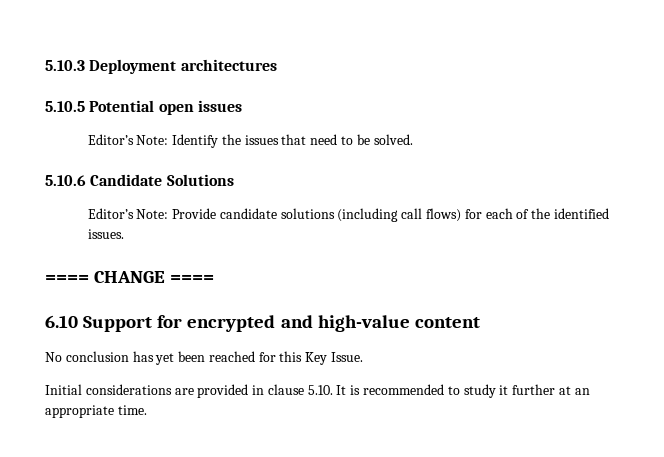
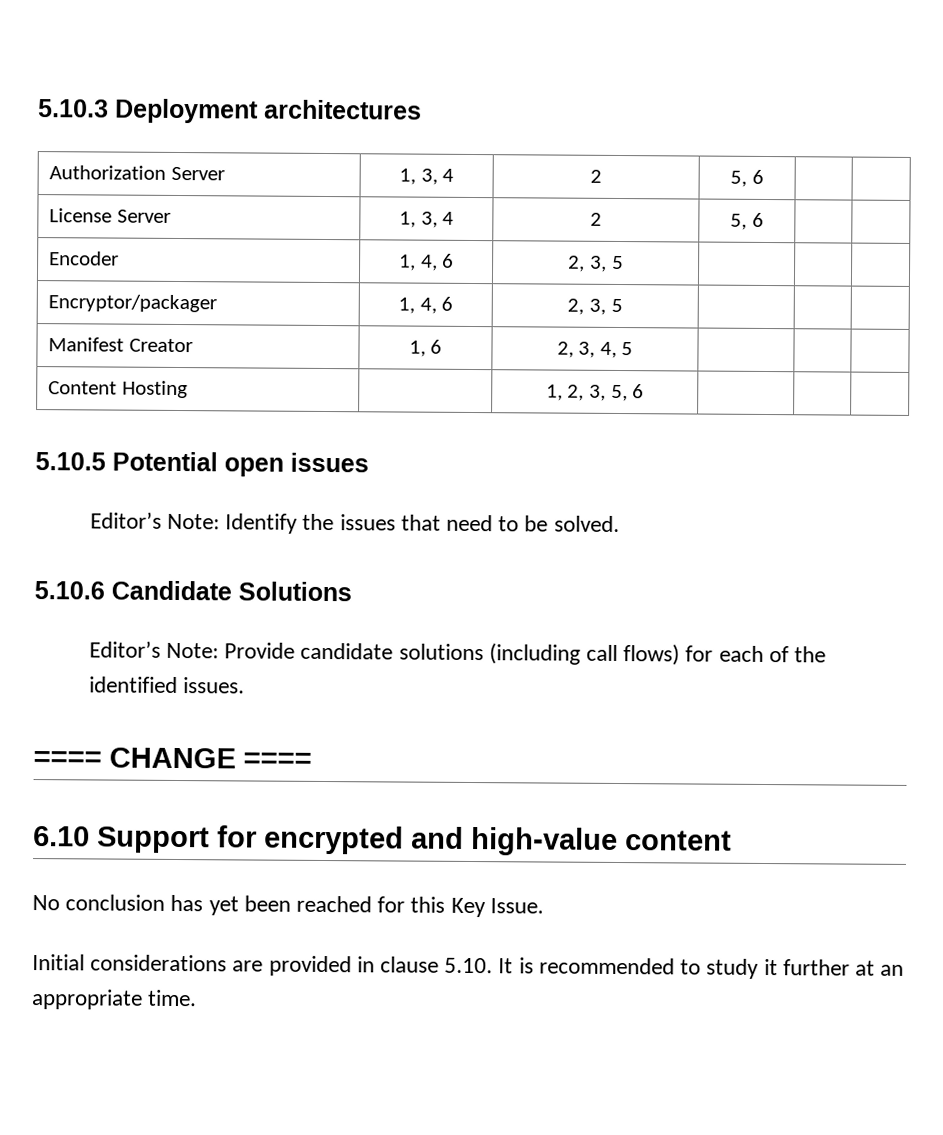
+ Authorization Server | 1, 3, 4 | 2 | 5, 6 | |
+ License Server | 1, 3, 4 | 2 | 5, 6 | |
+ Encoder | 1, 4, 6 | 2, 3, 5 | | |
+ Encryptor/packager | 1, 4, 6 | 2, 3, 5 | | |
+ Manifest Creator | 1, 6 | 2, 3, 4, 5 | | |
+ Content Hosting | | 1, 2, 3, 5, 6 | | |

